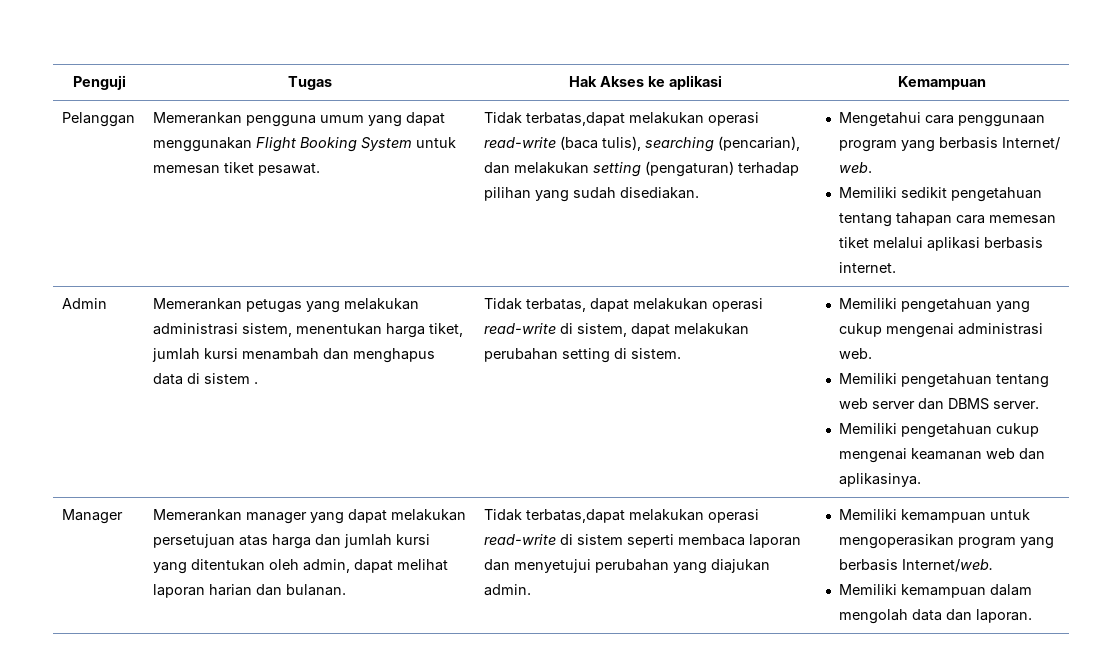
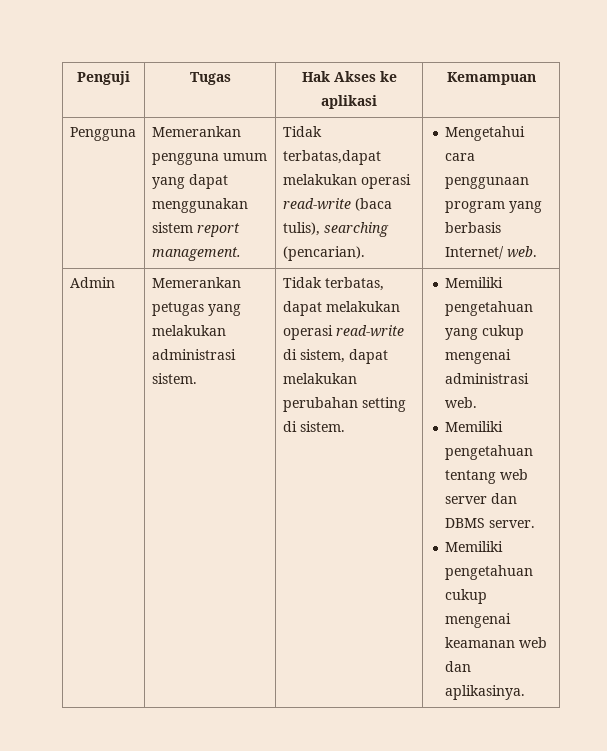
- Pelanggan
+ Pengguna
- Memerankan pengguna umum yang dapat menggunakan Flight Booking System untuk memesan tiket pesawat.
+ Memerankan pengguna umum yang dapat menggunakan sistem report management.
- Tidak terbatas,dapat melakukan operasi read-write (baca tulis), searching (pencarian), dan melakukan setting (pengaturan) terhadap pilihan yang sudah disediakan.
+ Tidak terbatas,dapat melakukan operasi read-write (baca tulis), searching (pencarian).
- Memiliki sedikit pengetahuan tentang tahapan cara memesan tiket melalui aplikasi berbasis internet.
- Memerankan petugas yang melakukan administrasi sistem, menentukan harga tiket, jumlah kursi menambah dan menghapus data di sistem .
+ Memerankan petugas yang melakukan administrasi sistem.
- Manager | Memerankan manager yang dapat melakukan persetujuan atas harga dan jumlah kursi yang ditentukan oleh admin, dapat melihat laporan harian dan bulanan. | Tidak terbatas,dapat melakukan operasi read-write di sistem seperti membaca laporan dan menyetujui perubahan yang diajukan admin. | Memiliki kemampuan untuk mengoperasikan program yang berbasis Internet/web.
- Memiliki kemampuan dalam mengolah data dan laporan.

